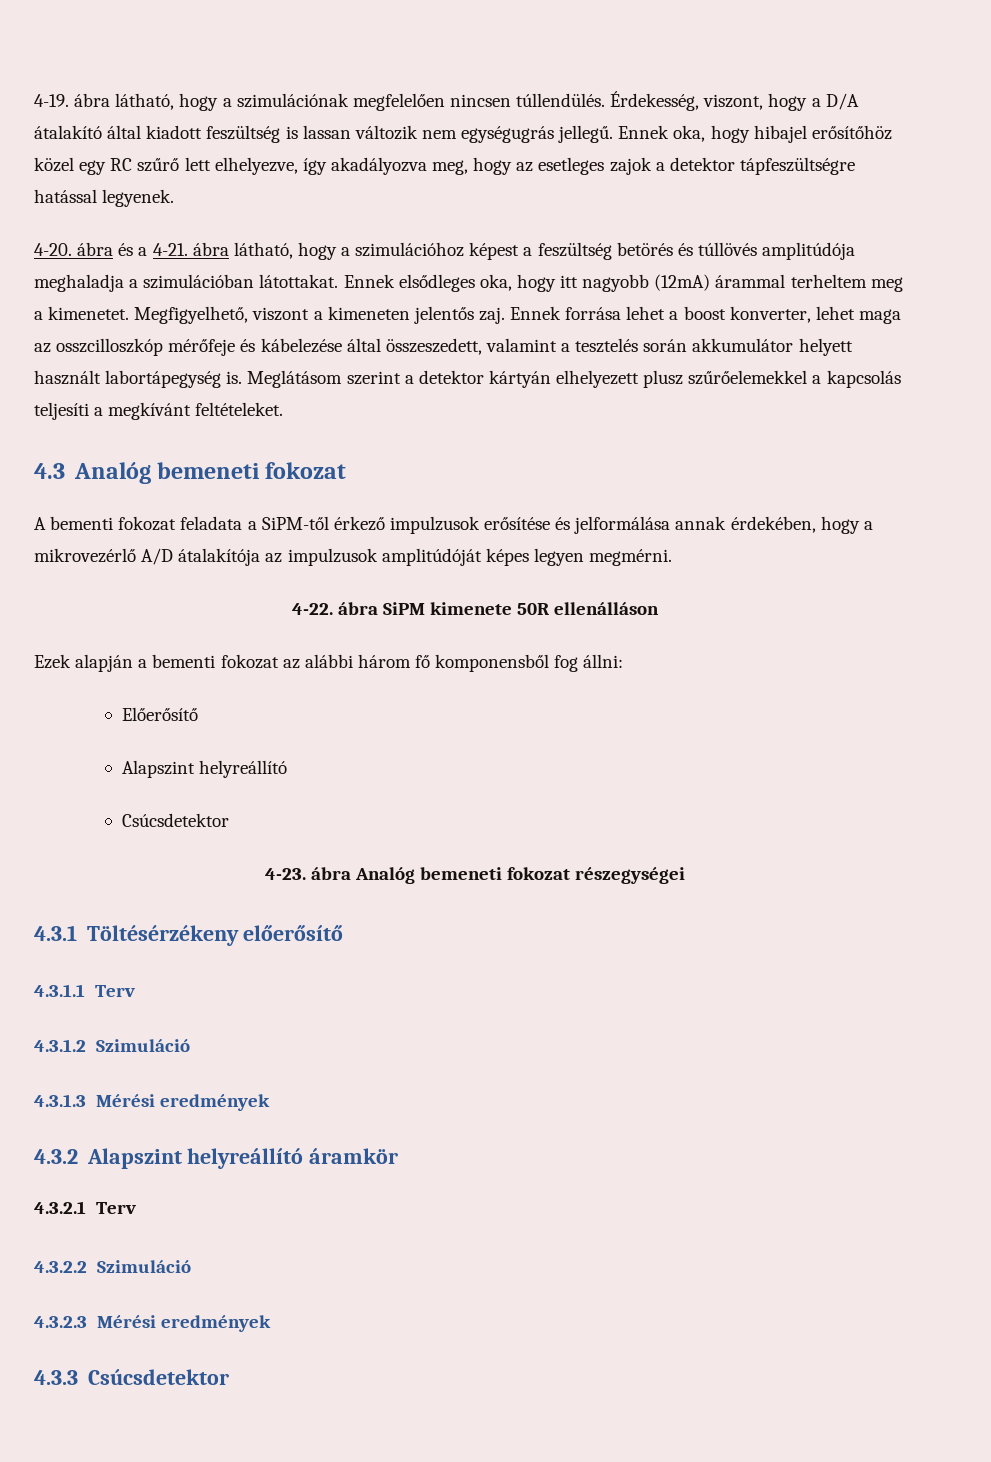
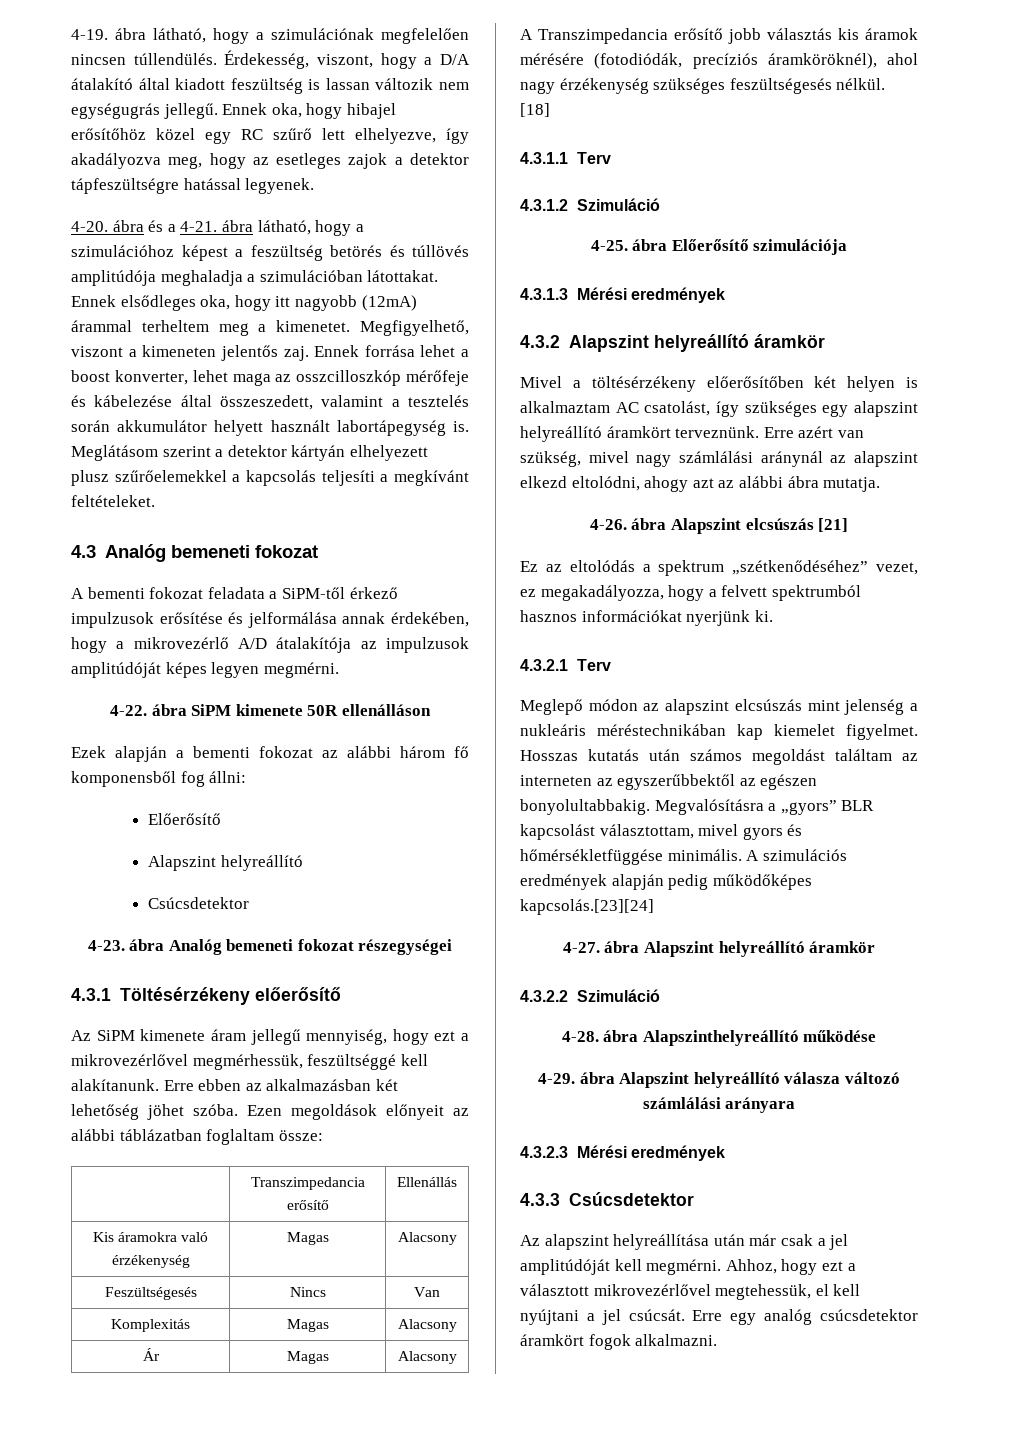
+ Az SiPM kimenete áram jellegű mennyiség, hogy ezt a mikrovezérlővel megmérhessük, feszültséggé kell alakítanunk. Erre ebben az alkalmazásban két lehetőség jöhet szóba. Ezen megoldások előnyeit az alábbi táblázatban foglaltam össze:
+ | Transzimpedancia erősítő | Ellenállás
+ Kis áramokra való érzékenység | Magas | Alacsony
+ Feszültségesés | Nincs | Van
+ Komplexitás | Magas | Alacsony
+ Ár | Magas | Alacsony
+ A Transzimpedancia erősítő jobb választás kis áramok mérésére (fotodiódák, precíziós áramköröknél), ahol nagy érzékenység szükséges feszültségesés nélkül. [18]
+ 4-25. ábra Előerősítő szimulációja
+ Mivel a töltésérzékeny előerősítőben két helyen is alkalmaztam AC csatolást, így szükséges egy alapszint helyreállító áramkört terveznünk. Erre azért van szükség, mivel nagy számlálási aránynál az alapszint elkezd eltolódni, ahogy azt az alábbi ábra mutatja.
+ 4-26. ábra Alapszint elcsúszás [21]
+ Ez az eltolódás a spektrum „szétkenődéséhez” vezet, ez megakadályozza, hogy a felvett spektrumból hasznos információkat nyerjünk ki.
  4.3.2.1 Terv
+ Meglepő módon az alapszint elcsúszás mint jelenség a nukleáris méréstechnikában kap kiemelet figyelmet. Hosszas kutatás után számos megoldást találtam az interneten az egyszerűbbektől az egészen bonyolultabbakig. Megvalósításra a „gyors” BLR kapcsolást választottam, mivel gyors és hőmérsékletfüggése minimális. A szimulációs eredmények alapján pedig működőképes kapcsolás.[23][24]
+ 4-27. ábra Alapszint helyreállító áramkör
  4.3.2.2 Szimuláció
+ 4-28. ábra Alapszinthelyreállító működése
+ 4-29. ábra Alapszint helyreállító válasza változó számlálási arányara
+ Az alapszint helyreállítása után már csak a jel amplitúdóját kell megmérni. Ahhoz, hogy ezt a választott mikrovezérlővel megtehessük, el kell nyújtani a jel csúcsát. Erre egy analóg csúcsdetektor áramkört fogok alkalmazni.

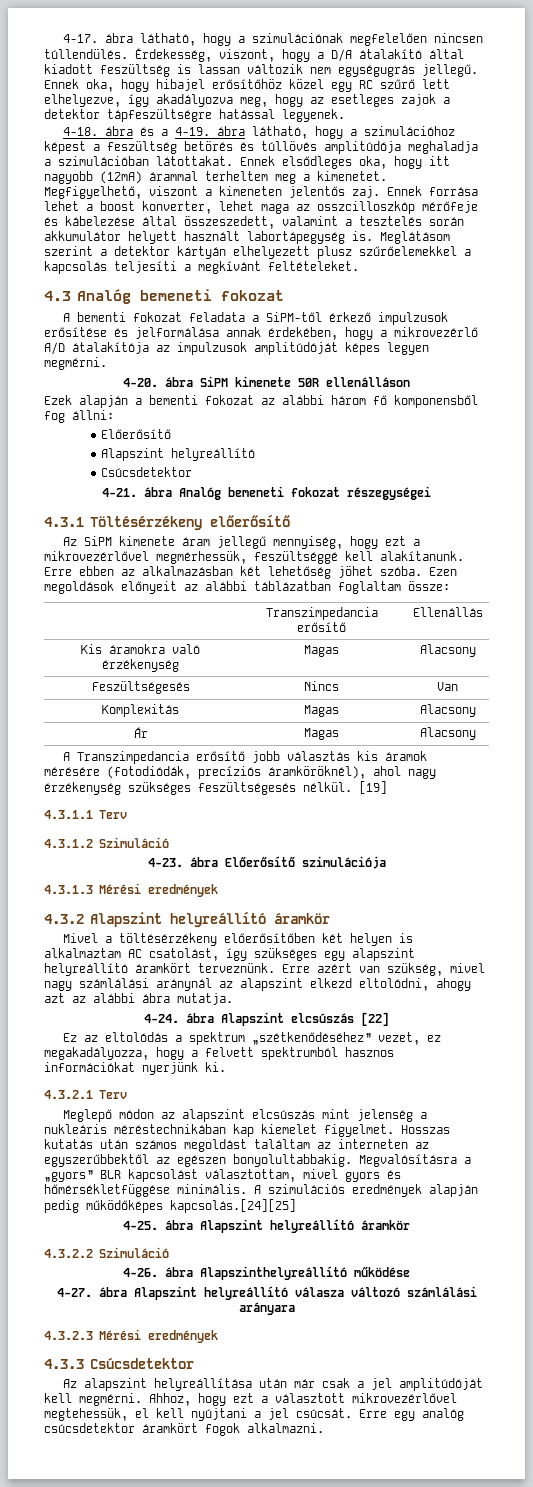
- 4-19. ábra látható, hogy a szimulációnak megfelelően nincsen túllendülés.
+ 4-17. ábra látható, hogy a szimulációnak megfelelően nincsen túllendülés.
- 4-20. ábra és a 4-21. ábra látható, hogy a szimulációhoz képest a feszültség betörés és túllövés amplitúdója meghaladja a szimulációban látottakat.
+ 4-18. ábra és a 4-19. ábra látható, hogy a szimulációhoz képest a feszültség betörés és túllövés amplitúdója meghaladja a szimulációban látottakat.
- 4-22. ábra SiPM kimenete 50R ellenálláson
+ 4-20. ábra SiPM kimenete 50R ellenálláson
- 4-23. ábra Analóg bemeneti fokozat részegységei
+ 4-21. ábra Analóg bemeneti fokozat részegységei
- [18]
+ [19]
- 4-25. ábra Előerősítő szimulációja
+ 4-23. ábra Előerősítő szimulációja
- 4-26. ábra Alapszint elcsúszás [21]
+ 4-24. ábra Alapszint elcsúszás [22]
- A szimulációs eredmények alapján pedig működőképes kapcsolás.[23][24]
- 4-27. ábra Alapszint helyreállító áramkör
+ A szimulációs eredmények alapján pedig működőképes kapcsolás.[24][25]
+ 4-25. ábra Alapszint helyreállító áramkör
- 4-28. ábra Alapszinthelyreállító működése
+ 4-26. ábra Alapszinthelyreállító működése
- 4-29. ábra Alapszint helyreállító válasza változó számlálási arányara
+ 4-27. ábra Alapszint helyreállító válasza változó számlálási arányara

